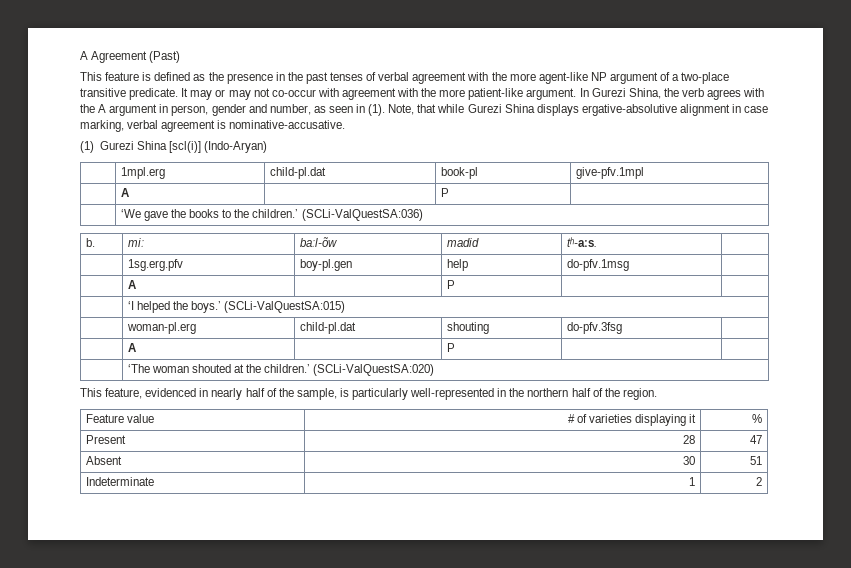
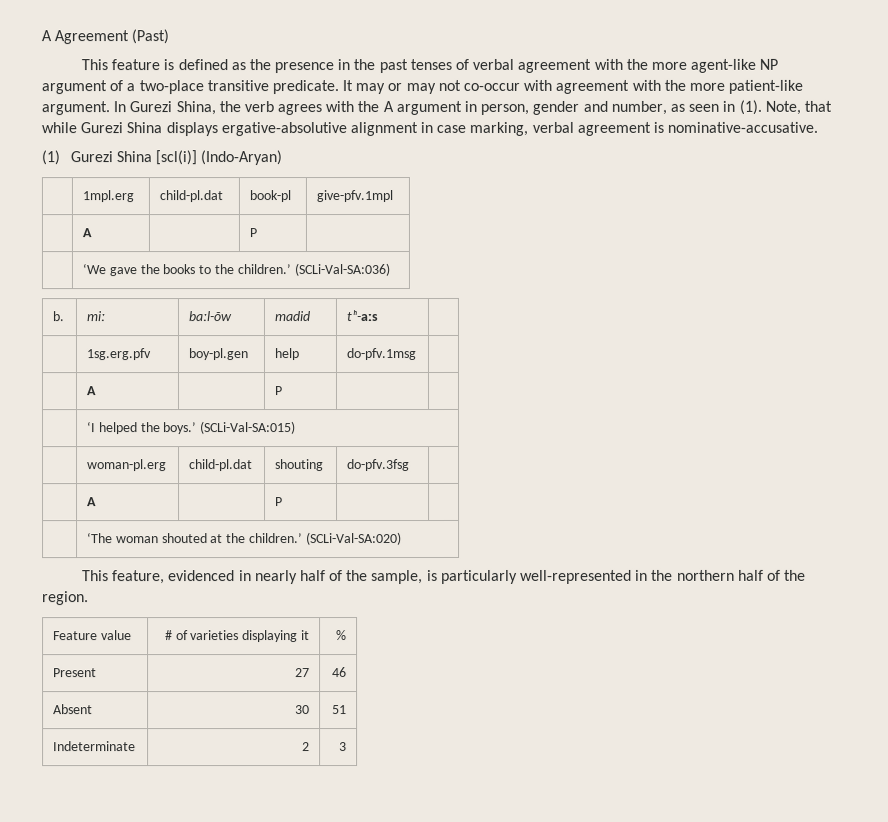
- | ‘We gave the books to the children.’ (SCLi-ValQuestSA:036)
+ | ‘We gave the books to the children.’ (SCLi-Val-SA:036)
- b. | miː | baːl-õw | madid | tʰ-aːs. |
+ b. | miː | baːl-õw | madid | tʰ-aːs |
- | ‘I helped the boys.’ (SCLi-ValQuestSA:015)
+ | ‘I helped the boys.’ (SCLi-Val-SA:015)
- | ‘The woman shouted at the children.’ (SCLi-ValQuestSA:020)
+ | ‘The woman shouted at the children.’ (SCLi-Val-SA:020)
- Present | 28 | 47
+ Present | 27 | 46
- Indeterminate | 1 | 2
+ Indeterminate | 2 | 3

